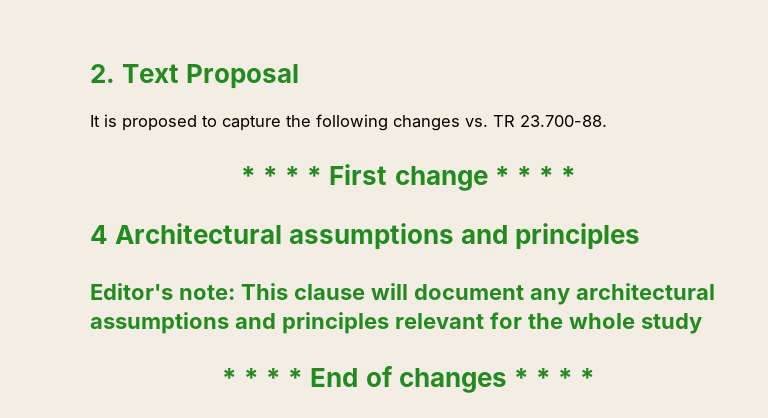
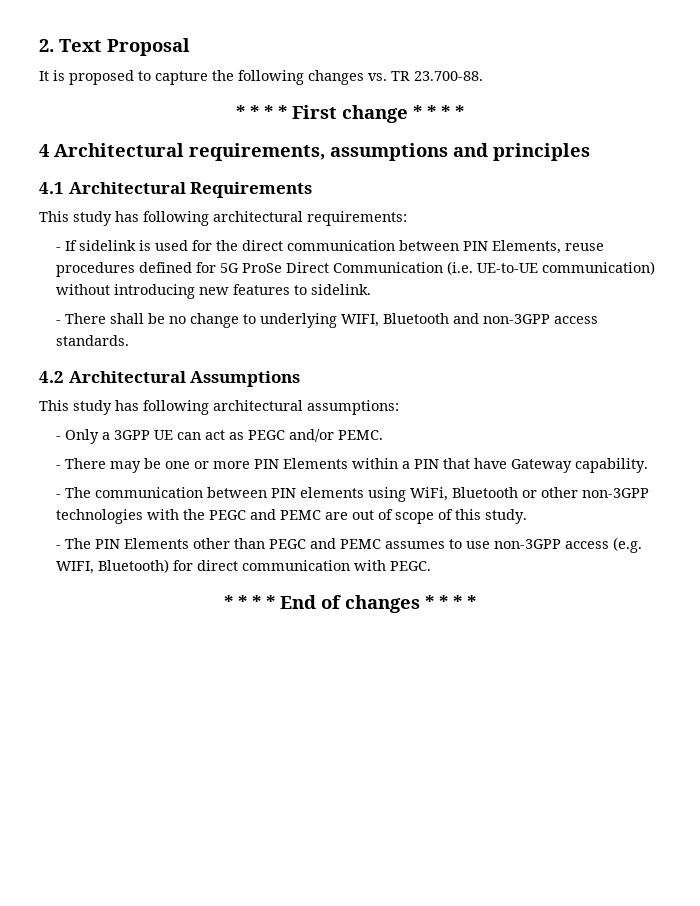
- 4 Architectural assumptions and principles
+ 4 Architectural requirements, assumptions and principles
- Editor's note: This clause will document any architectural assumptions and principles relevant for the whole study
+ 4.1 Architectural Requirements
+ This study has following architectural requirements:
+ - If sidelink is used for the direct communication between PIN Elements, reuse procedures defined for 5G ProSe Direct Communication (i.e. UE-to-UE communication) without introducing new features to sidelink.
+ - There shall be no change to underlying WIFI, Bluetooth and non-3GPP access standards.
+ 4.2 Architectural Assumptions
+ This study has following architectural assumptions:
+ - Only a 3GPP UE can act as PEGC and/or PEMC.
+ - There may be one or more PIN Elements within a PIN that have Gateway capability.
+ - The communication between PIN elements using WiFi, Bluetooth or other non-3GPP technologies with the PEGC and PEMC are out of scope of this study.
+ - The PIN Elements other than PEGC and PEMC assumes to use non-3GPP access (e.g. WIFI, Bluetooth) for direct communication with PEGC.

